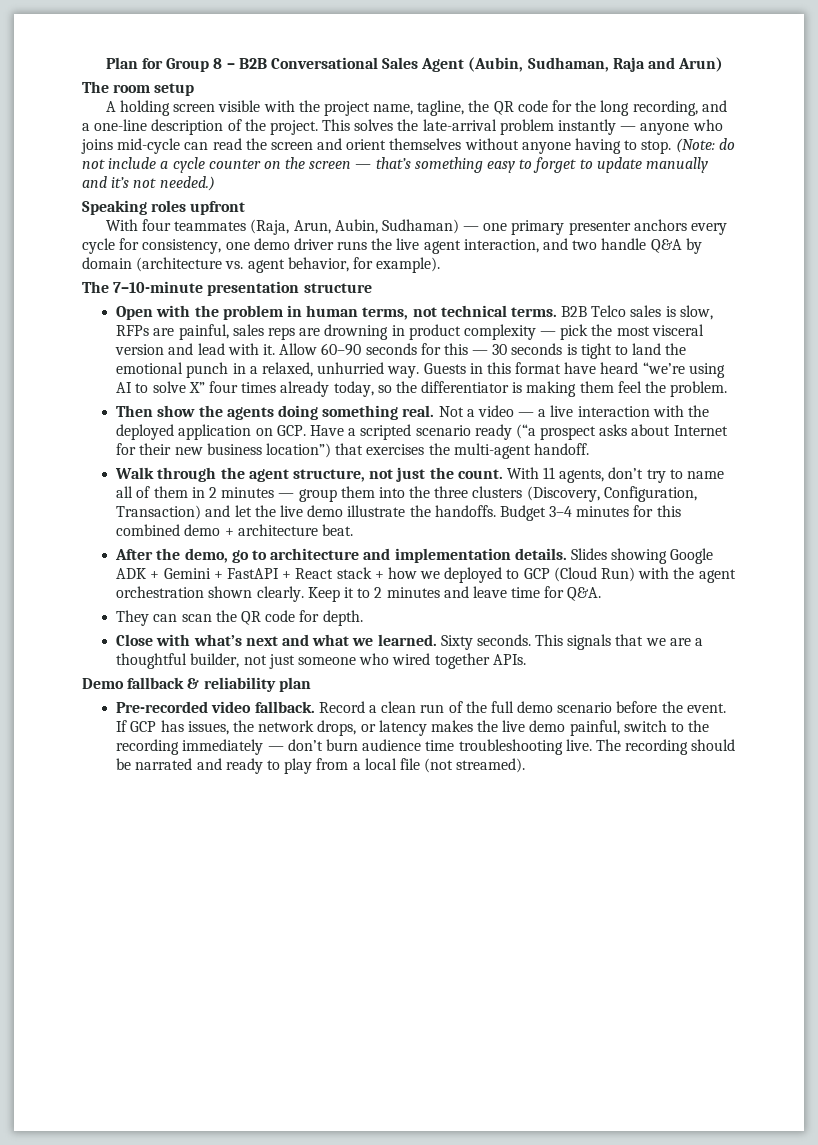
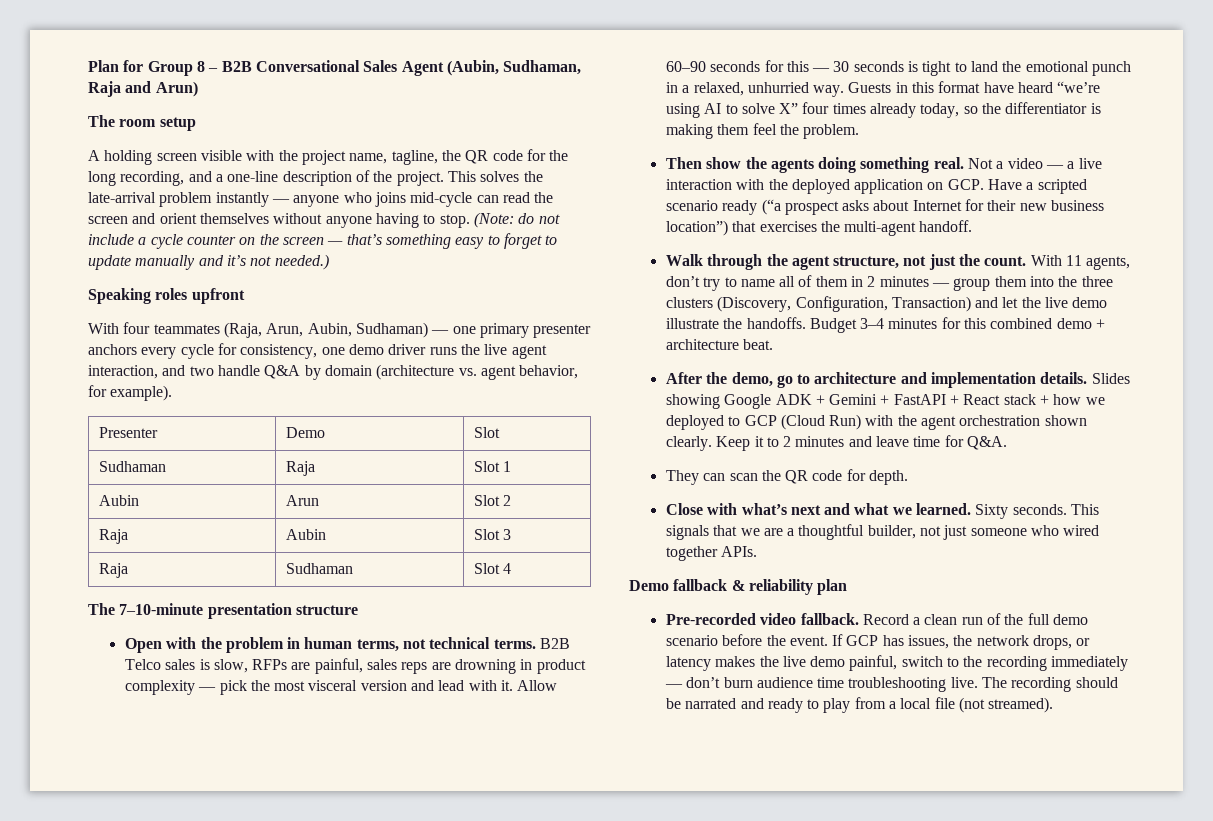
+ Presenter | Demo | Slot
+ Sudhaman | Raja | Slot 1
+ Aubin | Arun | Slot 2
+ Raja | Aubin | Slot 3
+ Raja | Sudhaman | Slot 4

